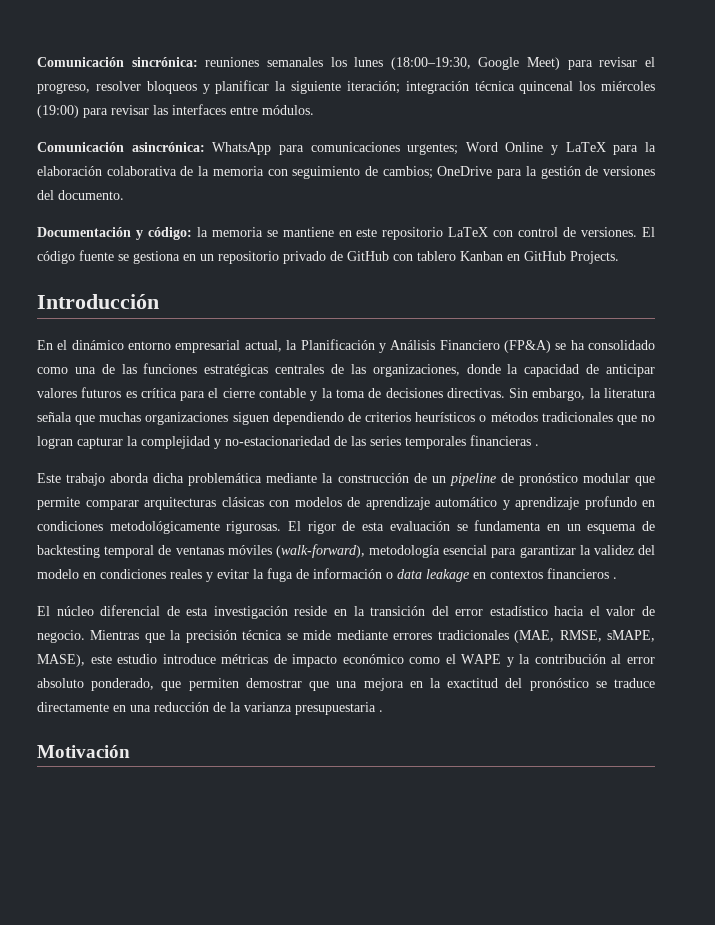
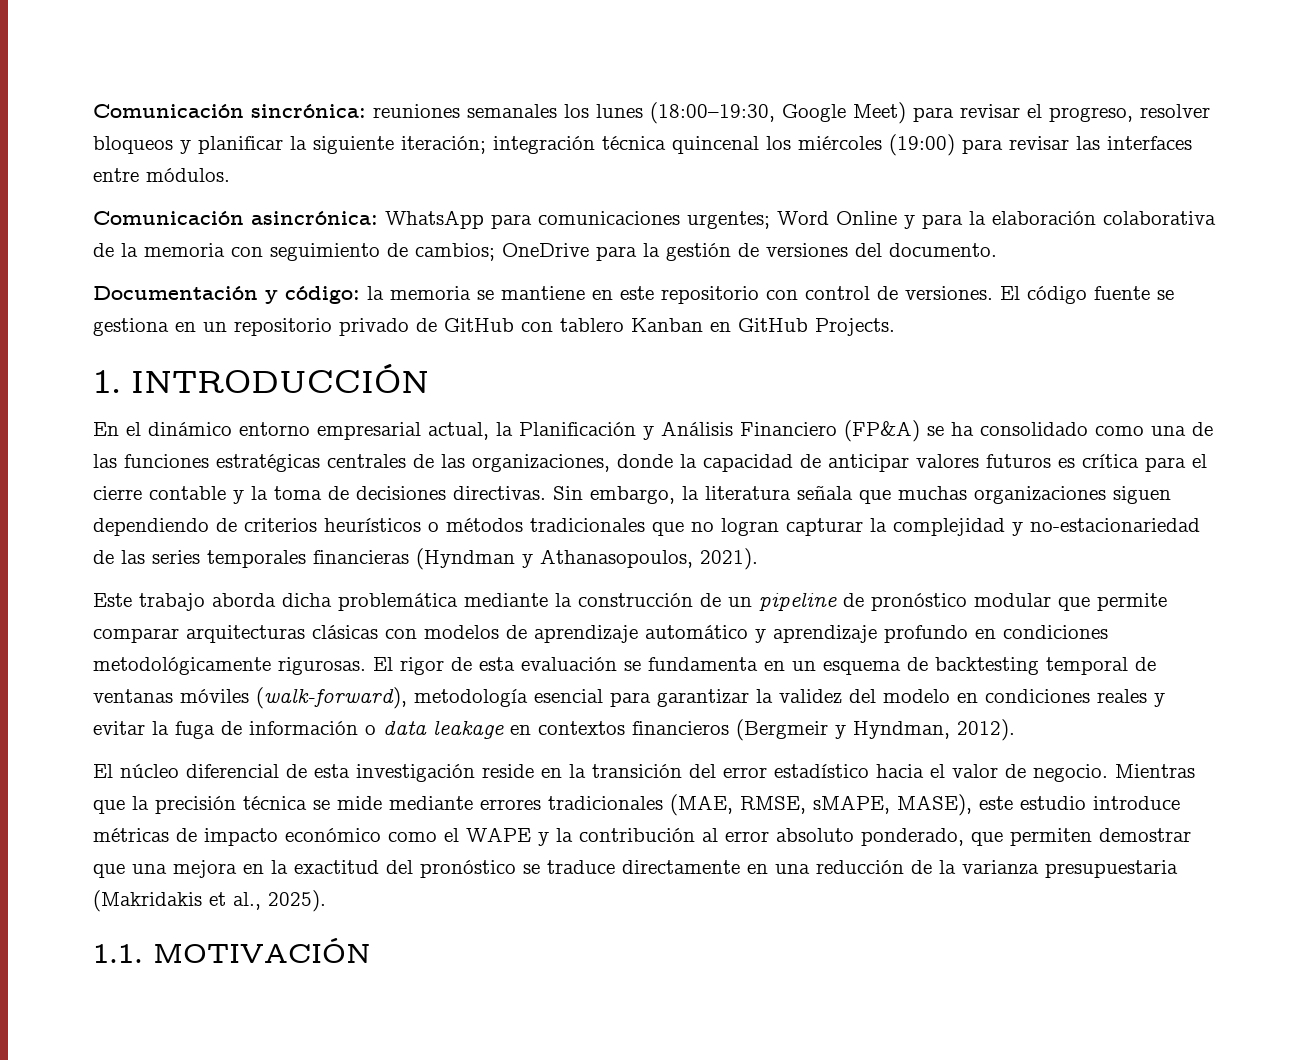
- Comunicación asincrónica: WhatsApp para comunicaciones urgentes; Word Online y LaTeX para la elaboración colaborativa de la memoria con seguimiento de cambios; OneDrive para la gestión de versiones del documento.
+ Comunicación asincrónica: WhatsApp para comunicaciones urgentes; Word Online y para la elaboración colaborativa de la memoria con seguimiento de cambios; OneDrive para la gestión de versiones del documento.
- Documentación y código: la memoria se mantiene en este repositorio LaTeX con control de versiones.
+ Documentación y código: la memoria se mantiene en este repositorio con control de versiones.
- Introducción
+ 1. INTRODUCCIÓN
- Sin embargo, la literatura señala que muchas organizaciones siguen dependiendo de criterios heurísticos o métodos tradicionales que no logran capturar la complejidad y no-estacionariedad de las series temporales financieras .
+ Sin embargo, la literatura señala que muchas organizaciones siguen dependiendo de criterios heurísticos o métodos tradicionales que no logran capturar la complejidad y no-estacionariedad de las series temporales financieras (Hyndman y Athanasopoulos, 2021).
- El rigor de esta evaluación se fundamenta en un esquema de backtesting temporal de ventanas móviles (walk-forward), metodología esencial para garantizar la validez del modelo en condiciones reales y evitar la fuga de información o data leakage en contextos financieros .
+ El rigor de esta evaluación se fundamenta en un esquema de backtesting temporal de ventanas móviles (walk-forward), metodología esencial para garantizar la validez del modelo en condiciones reales y evitar la fuga de información o data leakage en contextos financieros (Bergmeir y Hyndman, 2012).
- Mientras que la precisión técnica se mide mediante errores tradicionales (MAE, RMSE, sMAPE, MASE), este estudio introduce métricas de impacto económico como el WAPE y la contribución al error absoluto ponderado, que permiten demostrar que una mejora en la exactitud del pronóstico se traduce directamente en una reducción de la varianza presupuestaria .
- Motivación
+ Mientras que la precisión técnica se mide mediante errores tradicionales (MAE, RMSE, sMAPE, MASE), este estudio introduce métricas de impacto económico como el WAPE y la contribución al error absoluto ponderado, que permiten demostrar que una mejora en la exactitud del pronóstico se traduce directamente en una reducción de la varianza presupuestaria (Makridakis et al., 2025).
+ 1.1. MOTIVACIÓN

